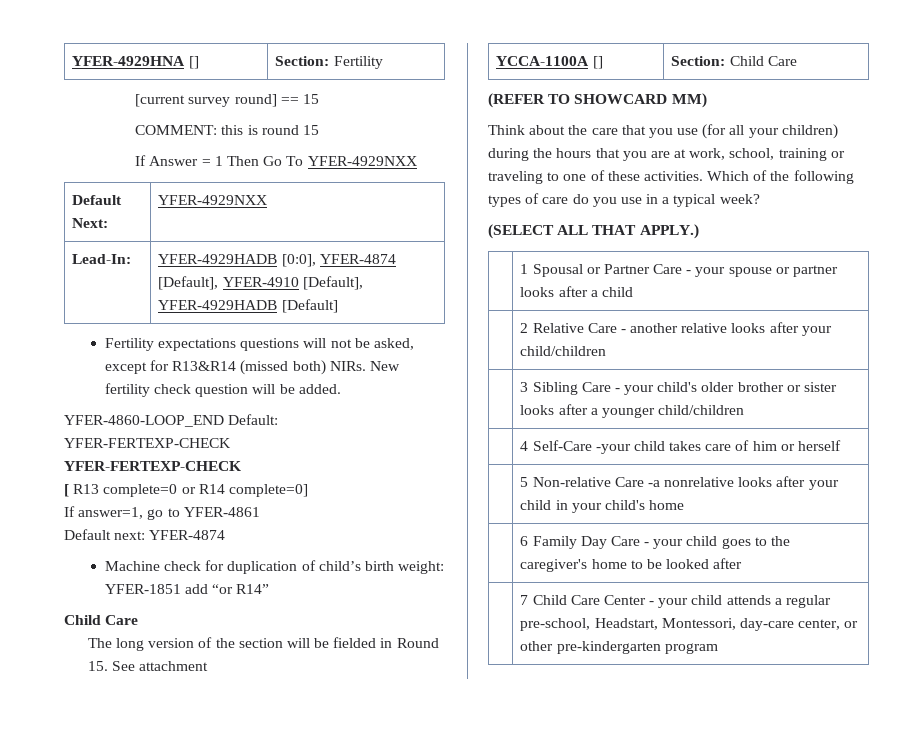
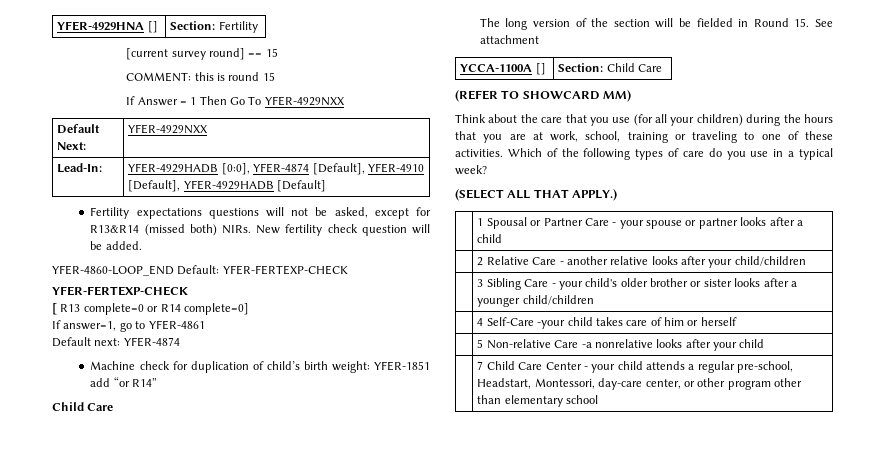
- | 5 Non-relative Care -a nonrelative looks after your child in your child's home
- | 6 Family Day Care - your child goes to the caregiver's home to be looked after
+ | 5 Non-relative Care -a nonrelative looks after your child
- | 7 Child Care Center - your child attends a regular pre-school, Headstart, Montessori, day-care center, or other pre-kindergarten program
+ | 7 Child Care Center - your child attends a regular pre-school, Headstart, Montessori, day-care center, or other program other than elementary school

